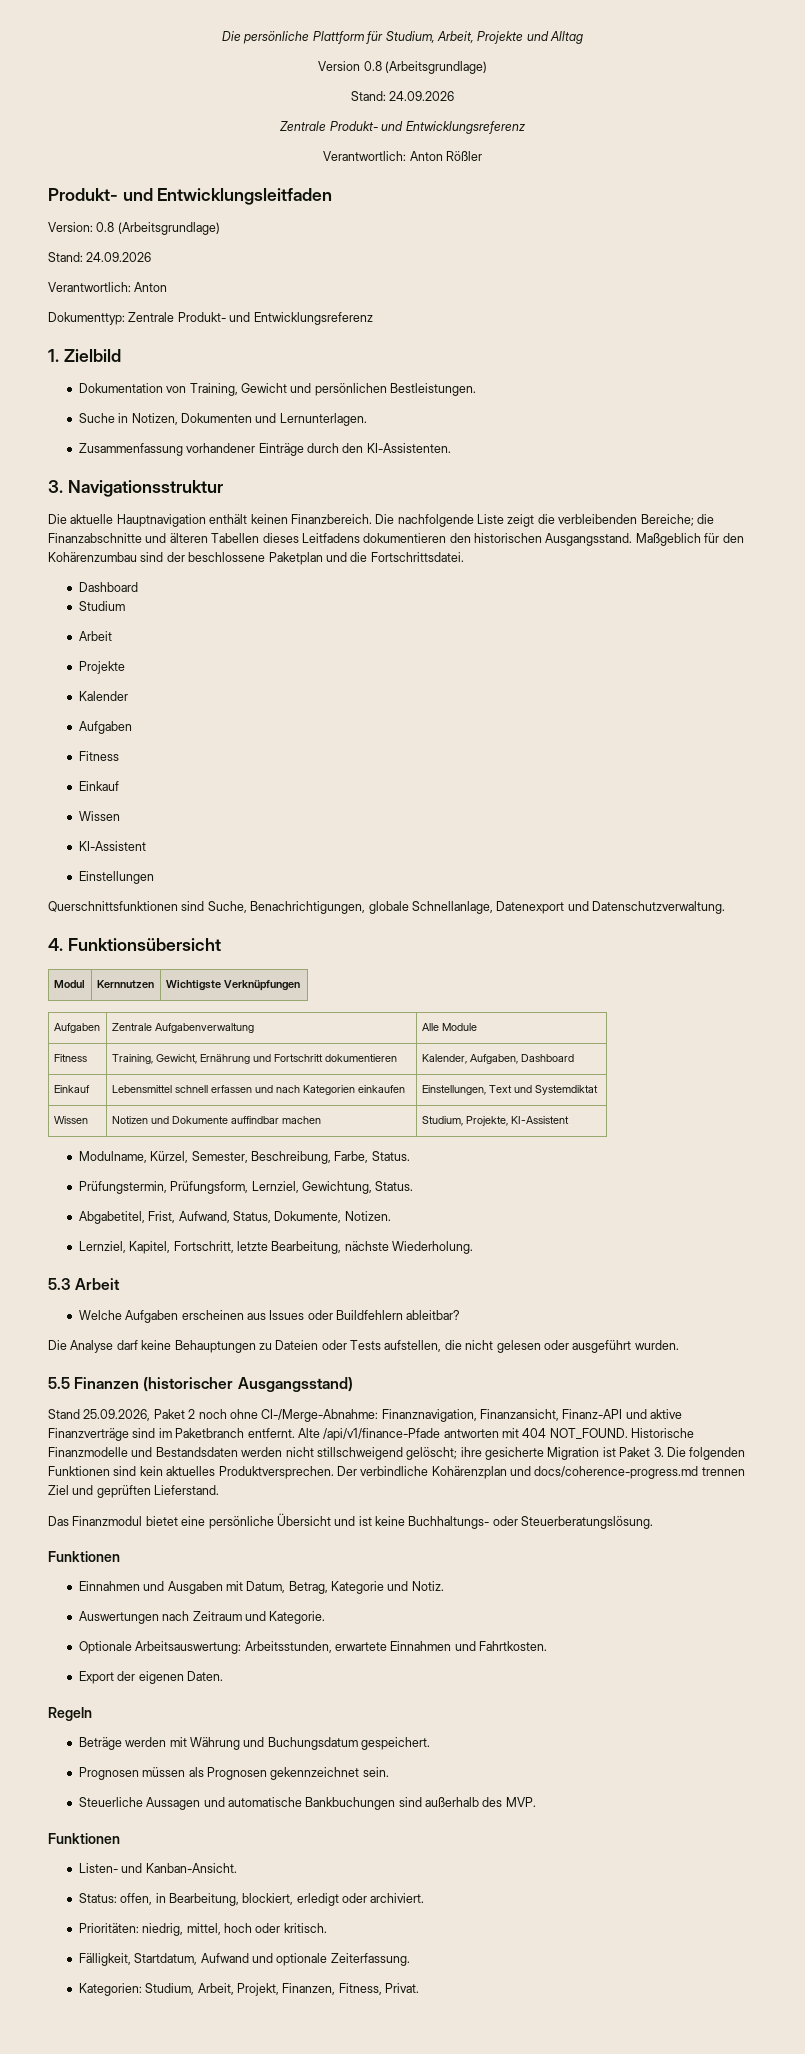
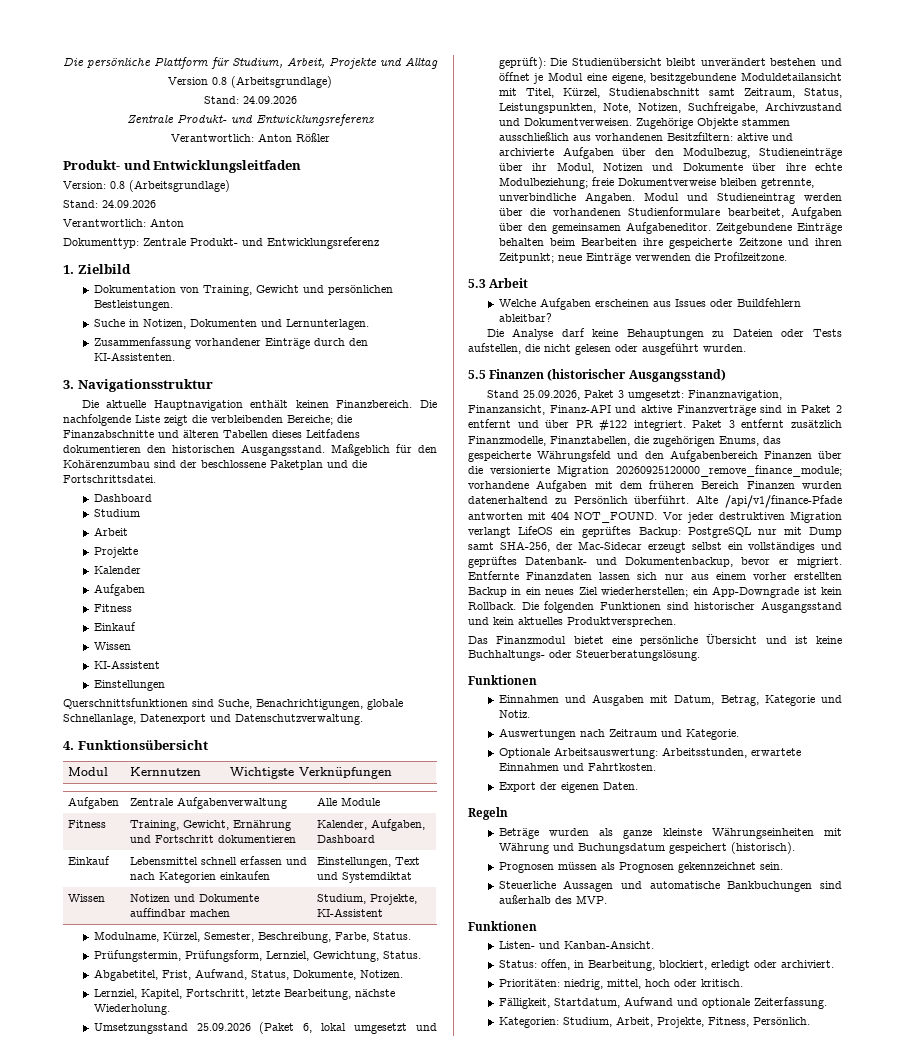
+ Umsetzungsstand 25.09.2026 (Paket 6, lokal umgesetzt und geprüft): Die Studienübersicht bleibt unverändert bestehen und öffnet je Modul eine eigene, besitzgebundene Moduldetailansicht mit Titel, Kürzel, Studienabschnitt samt Zeitraum, Status, Leistungspunkten, Note, Notizen, Suchfreigabe, Archivzustand und Dokumentverweisen. Zugehörige Objekte stammen ausschließlich aus vorhandenen Besitzfiltern: aktive und archivierte Aufgaben über den Modulbezug, Studieneinträge über ihr Modul, Notizen und Dokumente über ihre echte Modulbeziehung; freie Dokumentverweise bleiben getrennte, unverbindliche Angaben. Modul und Studieneintrag werden über die vorhandenen Studienformulare bearbeitet, Aufgaben über den gemeinsamen Aufgabeneditor. Zeitgebundene Einträge behalten beim Bearbeiten ihre gespeicherte Zeitzone und ihren Zeitpunkt; neue Einträge verwenden die Profilzeitzone.
- Stand 25.09.2026, Paket 2 noch ohne CI-/Merge-Abnahme: Finanznavigation, Finanzansicht, Finanz-API und aktive Finanzverträge sind im Paketbranch entfernt.
+ Stand 25.09.2026, Paket 3 umgesetzt: Finanznavigation, Finanzansicht, Finanz-API und aktive Finanzverträge sind in Paket 2 entfernt und über PR #122 integriert. Paket 3 entfernt zusätzlich Finanzmodelle, Finanztabellen, die zugehörigen Enums, das gespeicherte Währungsfeld und den Aufgabenbereich Finanzen über die versionierte Migration 20260925120000_remove_finance_module; vorhandene Aufgaben mit dem früheren Bereich Finanzen wurden datenerhaltend zu Persönlich überführt.
- Historische Finanzmodelle und Bestandsdaten werden nicht stillschweigend gelöscht; ihre gesicherte Migration ist Paket 3. Die folgenden Funktionen sind kein aktuelles Produktversprechen. Der verbindliche Kohärenzplan und docs/coherence-progress.md trennen Ziel und geprüften Lieferstand.
+ Vor jeder destruktiven Migration verlangt LifeOS ein geprüftes Backup: PostgreSQL nur mit Dump samt SHA-256, der Mac-Sidecar erzeugt selbst ein vollständiges und geprüftes Datenbank- und Dokumentenbackup, bevor er migriert. Entfernte Finanzdaten lassen sich nur aus einem vorher erstellten Backup in ein neues Ziel wiederherstellen; ein App-Downgrade ist kein Rollback. Die folgenden Funktionen sind historischer Ausgangsstand und kein aktuelles Produktversprechen.
- Beträge werden mit Währung und Buchungsdatum gespeichert.
+ Beträge wurden als ganze kleinste Währungseinheiten mit Währung und Buchungsdatum gespeichert (historisch).
- Kategorien: Studium, Arbeit, Projekt, Finanzen, Fitness, Privat.
+ Kategorien: Studium, Arbeit, Projekte, Fitness, Persönlich.

